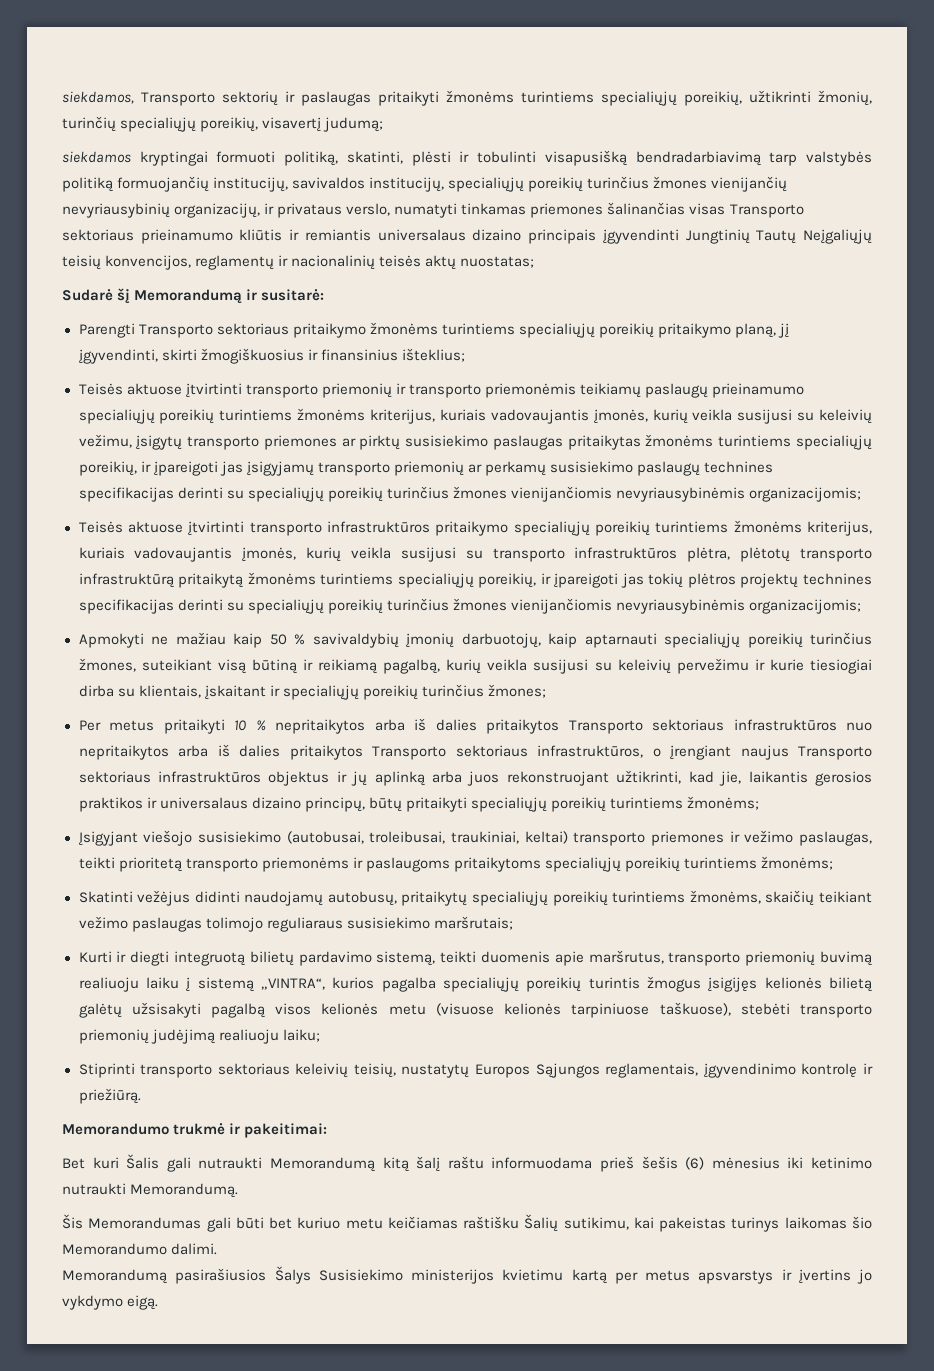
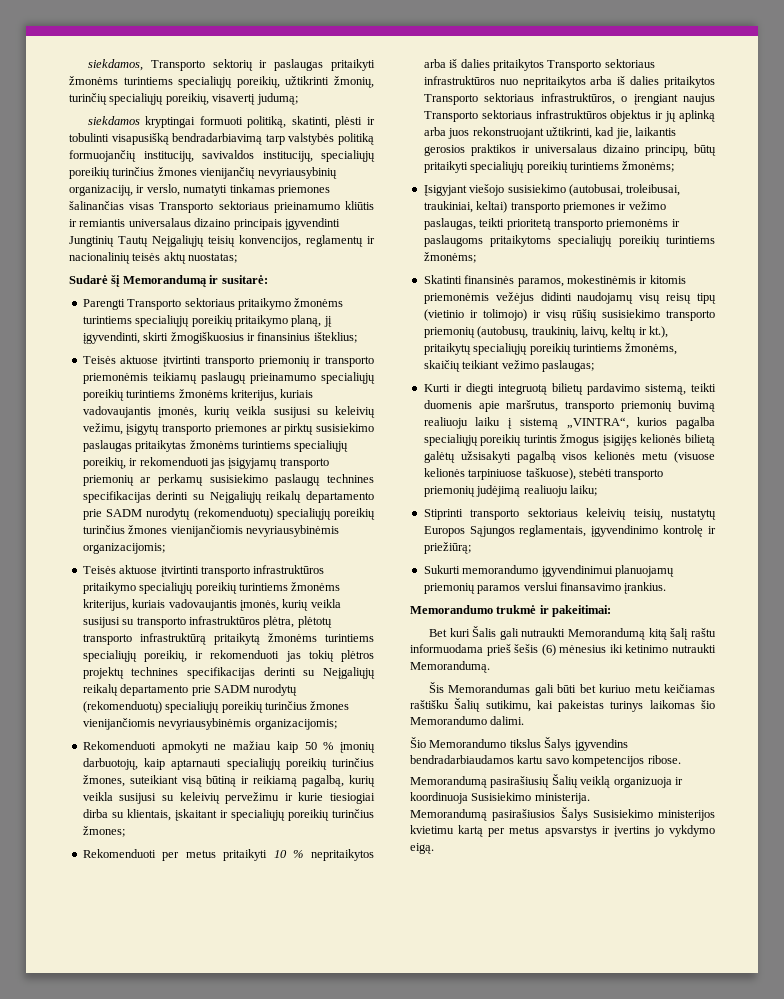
- siekdamos kryptingai formuoti politiką, skatinti, plėsti ir tobulinti visapusišką bendradarbiavimą tarp valstybės politiką formuojančių institucijų, savivaldos institucijų, specialiųjų poreikių turinčius žmones vienijančių nevyriausybinių organizacijų, ir privataus verslo, numatyti tinkamas priemones šalinančias visas Transporto sektoriaus prieinamumo kliūtis ir remiantis universalaus dizaino principais įgyvendinti Jungtinių Tautų Neįgaliųjų teisių konvencijos, reglamentų ir nacionalinių teisės aktų nuostatas;
+ siekdamos kryptingai formuoti politiką, skatinti, plėsti ir tobulinti visapusišką bendradarbiavimą tarp valstybės politiką formuojančių institucijų, savivaldos institucijų, specialiųjų poreikių turinčius žmones vienijančių nevyriausybinių organizacijų, ir verslo, numatyti tinkamas priemones šalinančias visas Transporto sektoriaus prieinamumo kliūtis ir remiantis universalaus dizaino principais įgyvendinti Jungtinių Tautų Neįgaliųjų teisių konvencijos, reglamentų ir nacionalinių teisės aktų nuostatas;
- Teisės aktuose įtvirtinti transporto priemonių ir transporto priemonėmis teikiamų paslaugų prieinamumo specialiųjų poreikių turintiems žmonėms kriterijus, kuriais vadovaujantis įmonės, kurių veikla susijusi su keleivių vežimu, įsigytų transporto priemones ar pirktų susisiekimo paslaugas pritaikytas žmonėms turintiems specialiųjų poreikių, ir įpareigoti jas įsigyjamų transporto priemonių ar perkamų susisiekimo paslaugų technines specifikacijas derinti su specialiųjų poreikių turinčius žmones vienijančiomis nevyriausybinėmis organizacijomis;
+ Teisės aktuose įtvirtinti transporto priemonių ir transporto priemonėmis teikiamų paslaugų prieinamumo specialiųjų poreikių turintiems žmonėms kriterijus, kuriais vadovaujantis įmonės, kurių veikla susijusi su keleivių vežimu, įsigytų transporto priemones ar pirktų susisiekimo paslaugas pritaikytas žmonėms turintiems specialiųjų poreikių, ir rekomenduoti jas įsigyjamų transporto priemonių ar perkamų susisiekimo paslaugų technines specifikacijas derinti su Neįgaliųjų reikalų departamento prie SADM nurodytų (rekomenduotų) specialiųjų poreikių turinčius žmones vienijančiomis nevyriausybinėmis organizacijomis;
- Teisės aktuose įtvirtinti transporto infrastruktūros pritaikymo specialiųjų poreikių turintiems žmonėms kriterijus, kuriais vadovaujantis įmonės, kurių veikla susijusi su transporto infrastruktūros plėtra, plėtotų transporto infrastruktūrą pritaikytą žmonėms turintiems specialiųjų poreikių, ir įpareigoti jas tokių plėtros projektų technines specifikacijas derinti su specialiųjų poreikių turinčius žmones vienijančiomis nevyriausybinėmis organizacijomis;
- Apmokyti ne mažiau kaip 50 % savivaldybių įmonių darbuotojų, kaip aptarnauti specialiųjų poreikių turinčius žmones, suteikiant visą būtiną ir reikiamą pagalbą, kurių veikla susijusi su keleivių pervežimu ir kurie tiesiogiai dirba su klientais, įskaitant ir specialiųjų poreikių turinčius žmones;
+ Teisės aktuose įtvirtinti transporto infrastruktūros pritaikymo specialiųjų poreikių turintiems žmonėms kriterijus, kuriais vadovaujantis įmonės, kurių veikla susijusi su transporto infrastruktūros plėtra, plėtotų transporto infrastruktūrą pritaikytą žmonėms turintiems specialiųjų poreikių, ir rekomenduoti jas tokių plėtros projektų technines specifikacijas derinti su Neįgaliųjų reikalų departamento prie SADM nurodytų (rekomenduotų) specialiųjų poreikių turinčius žmones vienijančiomis nevyriausybinėmis organizacijomis;
+ Rekomenduoti apmokyti ne mažiau kaip 50 % įmonių darbuotojų, kaip aptarnauti specialiųjų poreikių turinčius žmones, suteikiant visą būtiną ir reikiamą pagalbą, kurių veikla susijusi su keleivių pervežimu ir kurie tiesiogiai dirba su klientais, įskaitant ir specialiųjų poreikių turinčius žmones;
- Per metus pritaikyti 10 % nepritaikytos arba iš dalies pritaikytos Transporto sektoriaus infrastruktūros nuo nepritaikytos arba iš dalies pritaikytos Transporto sektoriaus infrastruktūros, o įrengiant naujus Transporto sektoriaus infrastruktūros objektus ir jų aplinką arba juos rekonstruojant užtikrinti, kad jie, laikantis gerosios praktikos ir universalaus dizaino principų, būtų pritaikyti specialiųjų poreikių turintiems žmonėms;
+ Rekomenduoti per metus pritaikyti 10 % nepritaikytos arba iš dalies pritaikytos Transporto sektoriaus infrastruktūros nuo nepritaikytos arba iš dalies pritaikytos Transporto sektoriaus infrastruktūros, o įrengiant naujus Transporto sektoriaus infrastruktūros objektus ir jų aplinką arba juos rekonstruojant užtikrinti, kad jie, laikantis gerosios praktikos ir universalaus dizaino principų, būtų pritaikyti specialiųjų poreikių turintiems žmonėms;
- Skatinti vežėjus didinti naudojamų autobusų, pritaikytų specialiųjų poreikių turintiems žmonėms, skaičių teikiant vežimo paslaugas tolimojo reguliaraus susisiekimo maršrutais;
+ Skatinti finansinės paramos, mokestinėmis ir kitomis priemonėmis vežėjus didinti naudojamų visų reisų tipų (vietinio ir tolimojo) ir visų rūšių susisiekimo transporto priemonių (autobusų, traukinių, laivų, keltų ir kt.), pritaikytų specialiųjų poreikių turintiems žmonėms, skaičių teikiant vežimo paslaugas;
- Stiprinti transporto sektoriaus keleivių teisių, nustatytų Europos Sąjungos reglamentais, įgyvendinimo kontrolę ir priežiūrą.
+ Stiprinti transporto sektoriaus keleivių teisių, nustatytų Europos Sąjungos reglamentais, įgyvendinimo kontrolę ir priežiūrą;
+ Sukurti memorandumo įgyvendinimui planuojamų priemonių paramos verslui finansavimo įrankius.
+ Šio Memorandumo tikslus Šalys įgyvendins bendradarbiaudamos kartu savo kompetencijos ribose.
+ Memorandumą pasirašiusių Šalių veiklą organizuoja ir koordinuoja Susisiekimo ministerija.

